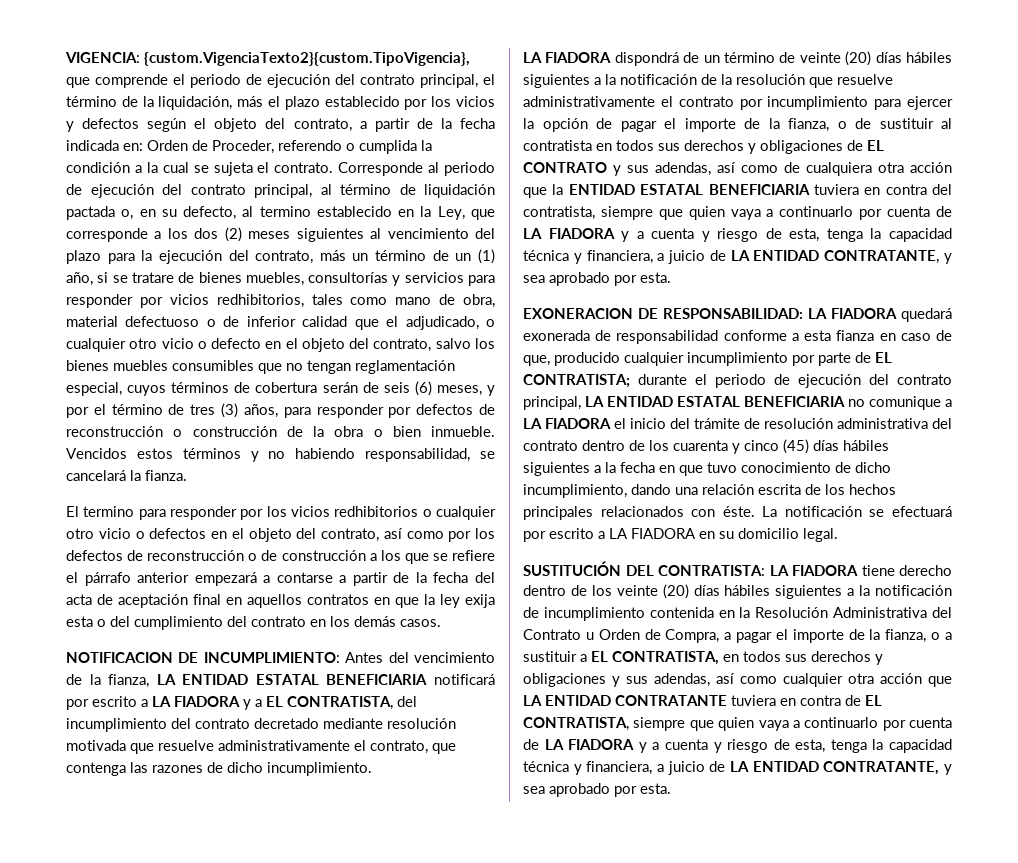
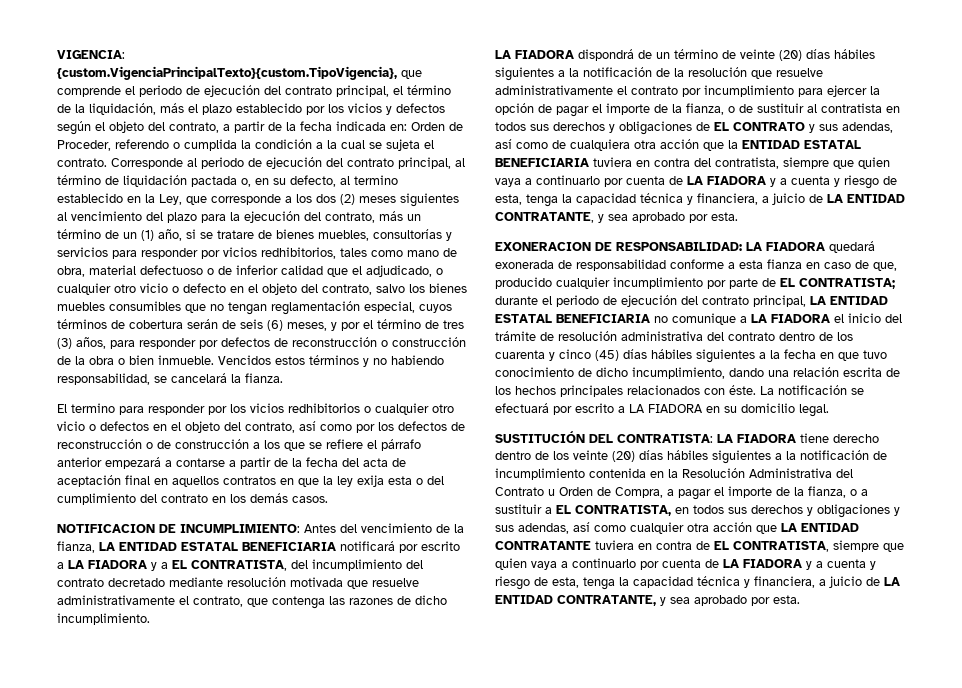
- VIGENCIA: {custom.VigenciaTexto2}{custom.TipoVigencia}, que comprende el periodo de ejecución del contrato principal, el término de la liquidación, más el plazo establecido por los vicios y defectos según el objeto del contrato, a partir de la fecha indicada en: Orden de Proceder, referendo o cumplida la condición a la cual se sujeta el contrato.
+ VIGENCIA: {custom.VigenciaPrincipalTexto}{custom.TipoVigencia}, que comprende el periodo de ejecución del contrato principal, el término de la liquidación, más el plazo establecido por los vicios y defectos según el objeto del contrato, a partir de la fecha indicada en: Orden de Proceder, referendo o cumplida la condición a la cual se sujeta el contrato.

